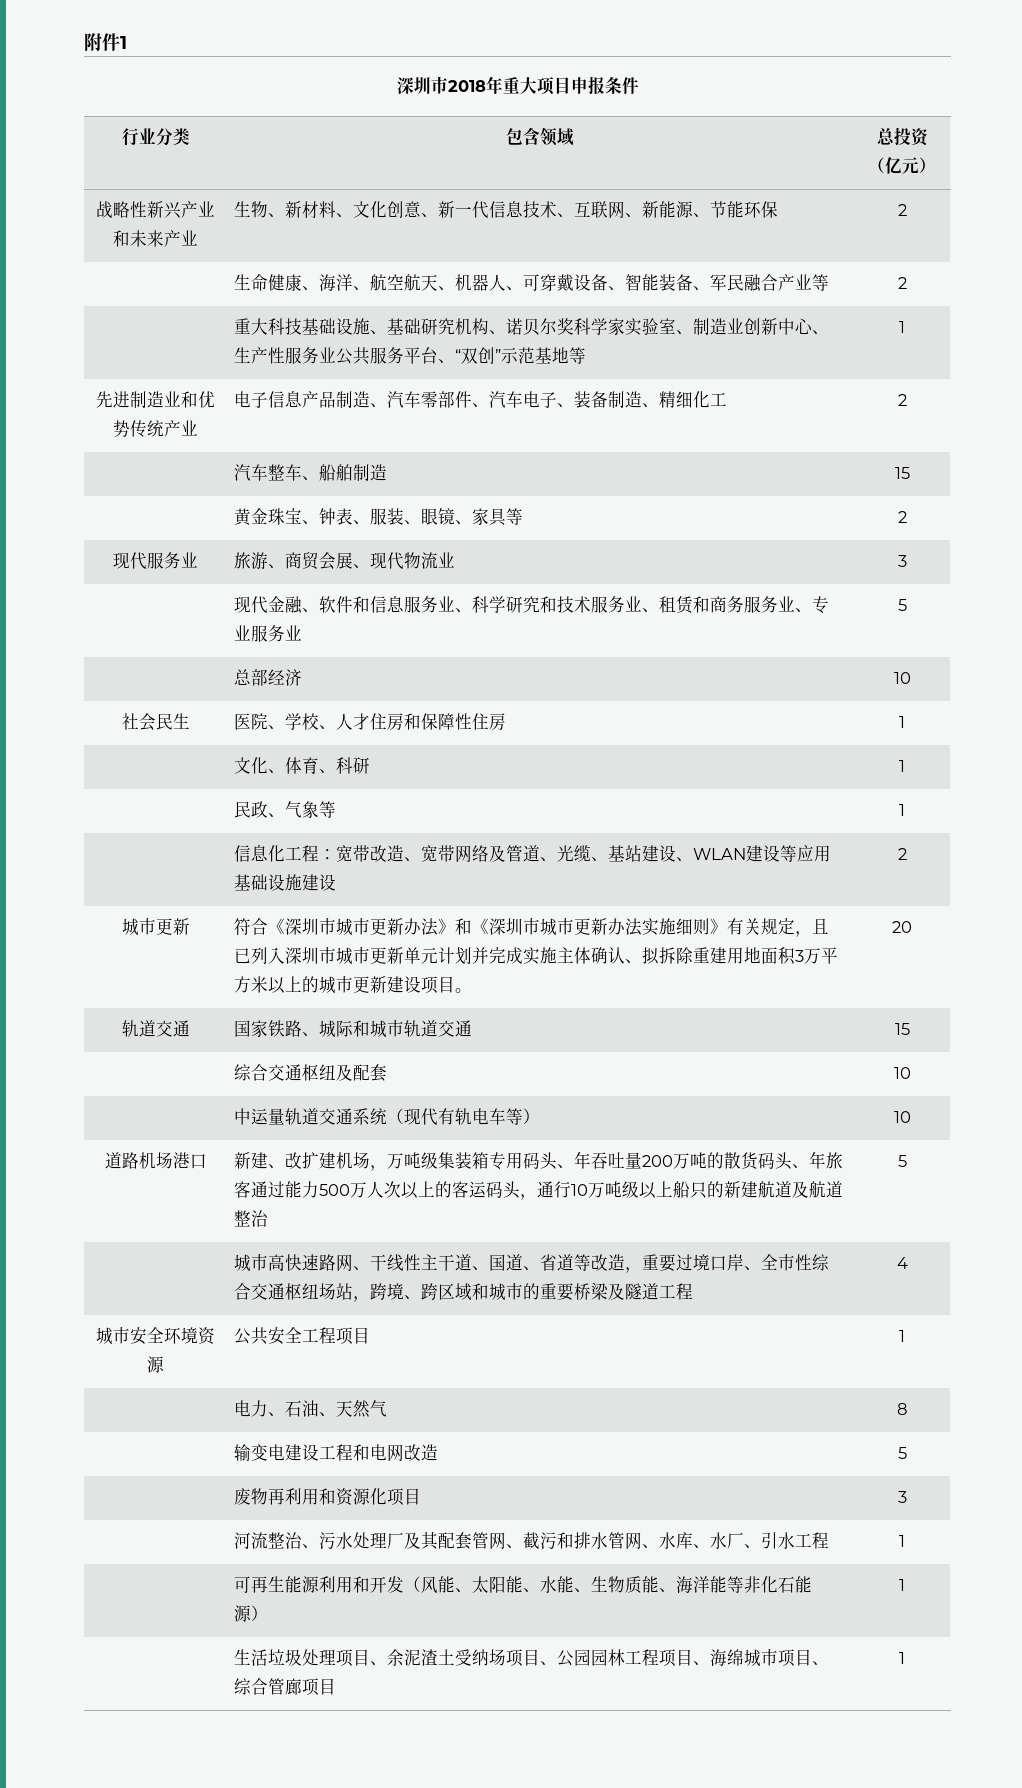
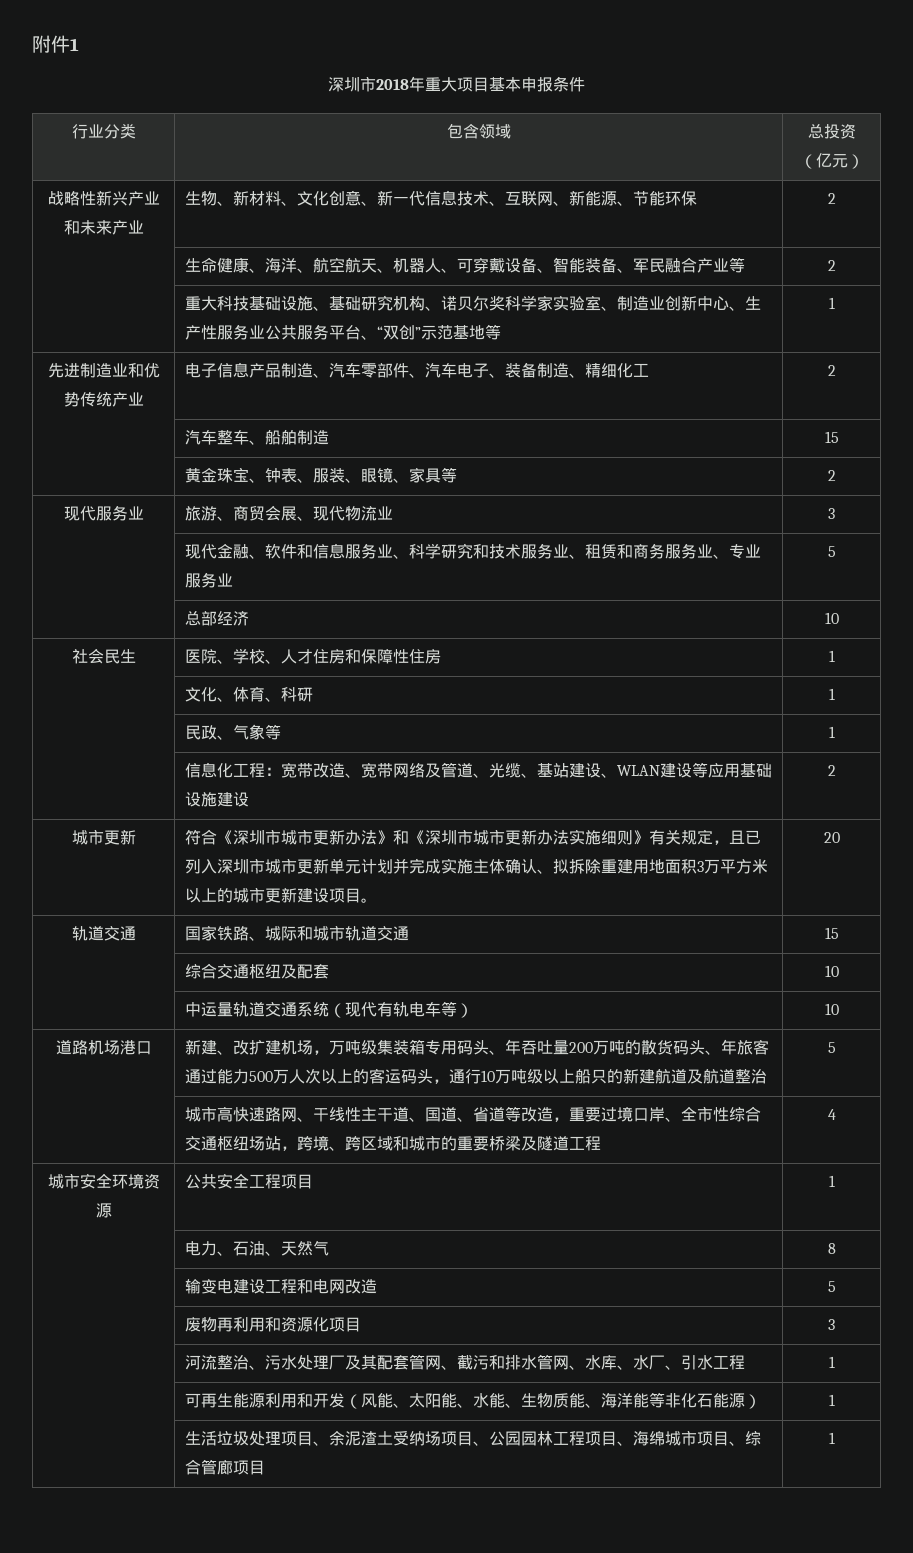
- 深圳市2018年重大项目申报条件
+ 深圳市2018年重大项目基本申报条件

